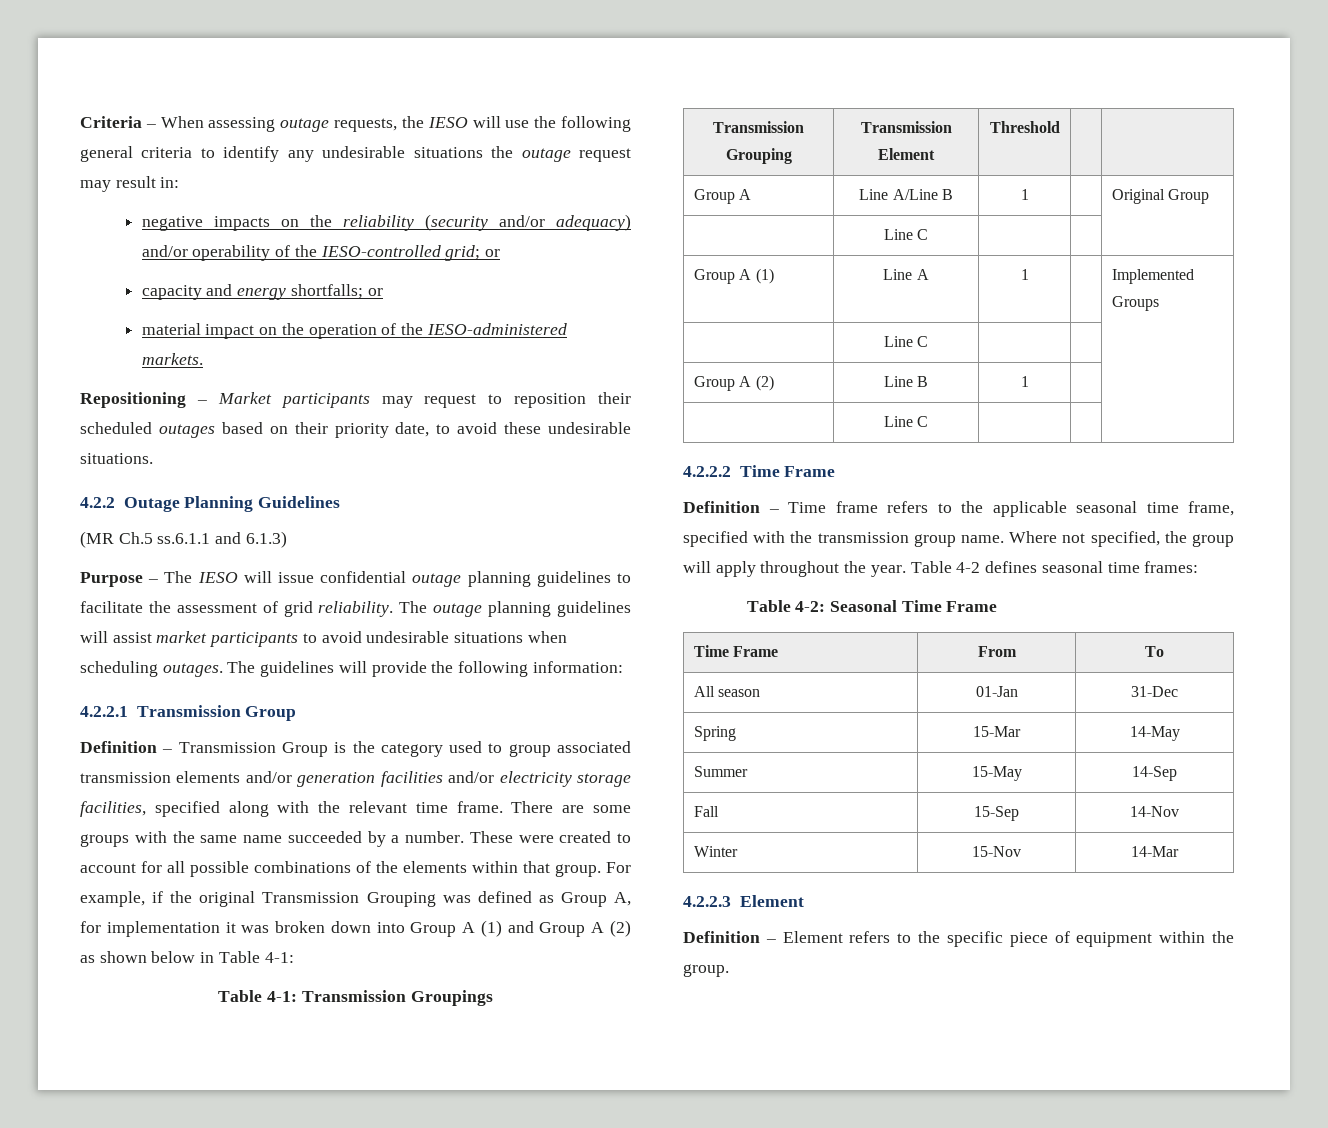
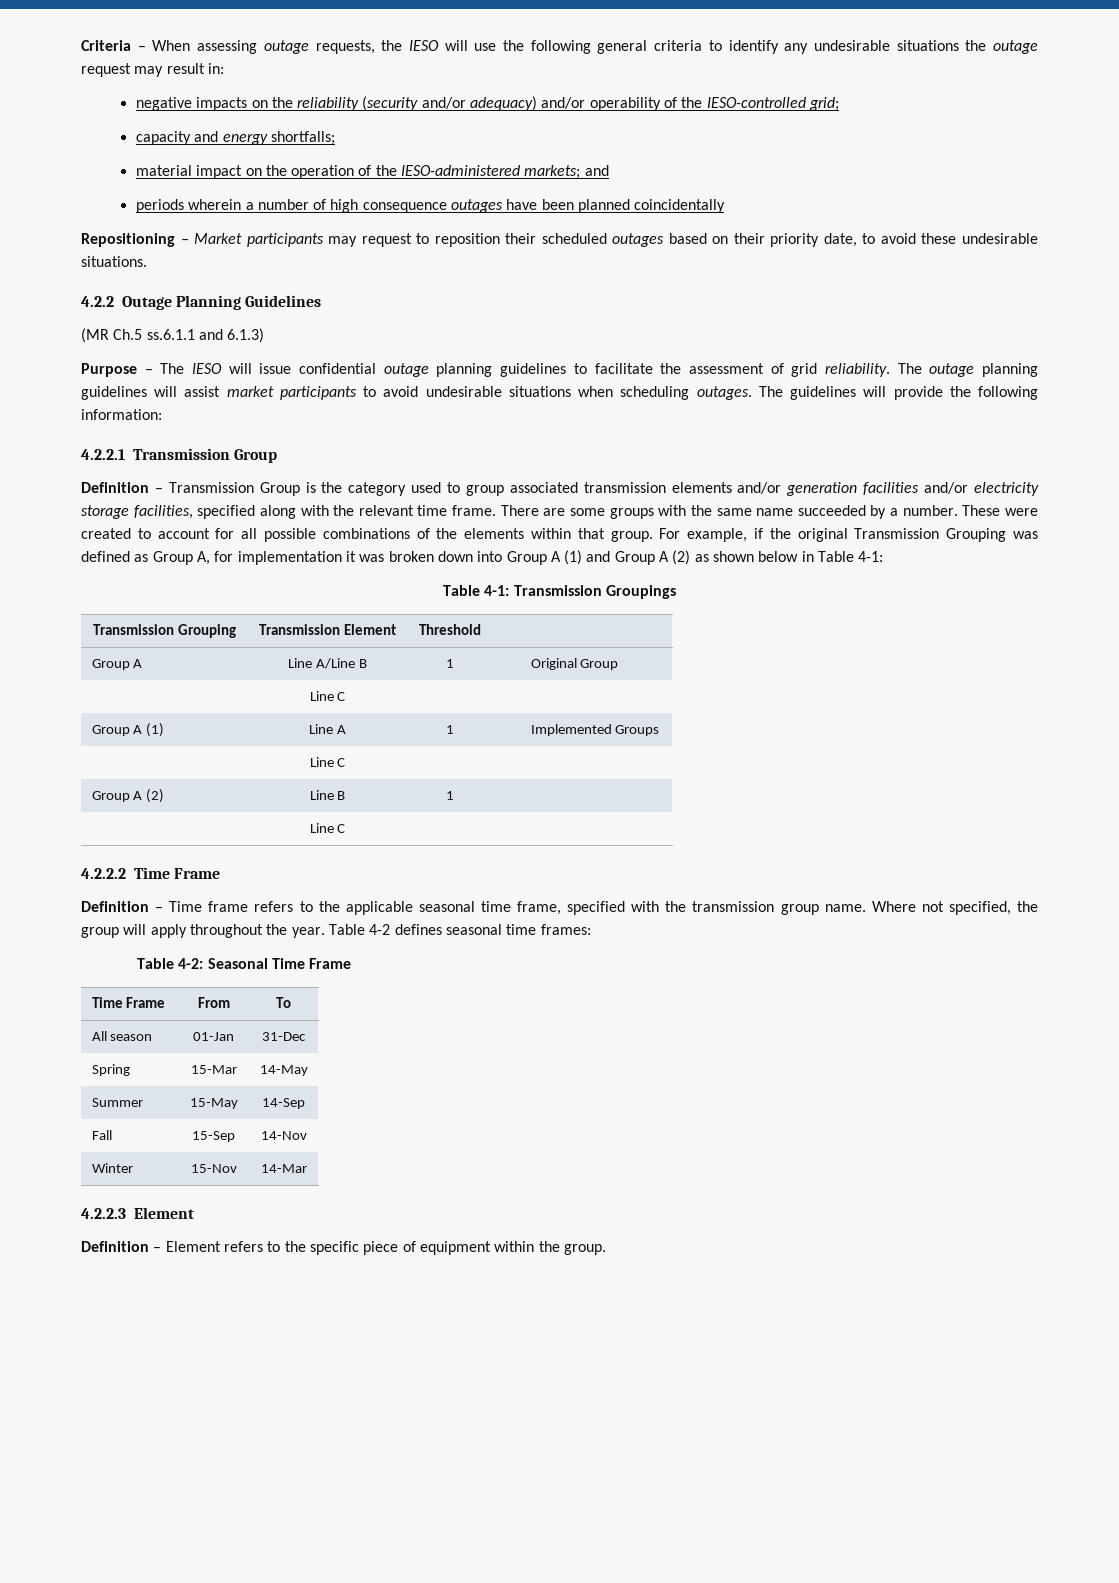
- negative impacts on the reliability (security and/or adequacy) and/or operability of the IESO-controlled grid; or
+ negative impacts on the reliability (security and/or adequacy) and/or operability of the IESO-controlled grid;
- capacity and energy shortfalls; or
+ capacity and energy shortfalls;
- material impact on the operation of the IESO-administered markets.
+ material impact on the operation of the IESO-administered markets; and
+ periods wherein a number of high consequence outages have been planned coincidentally

